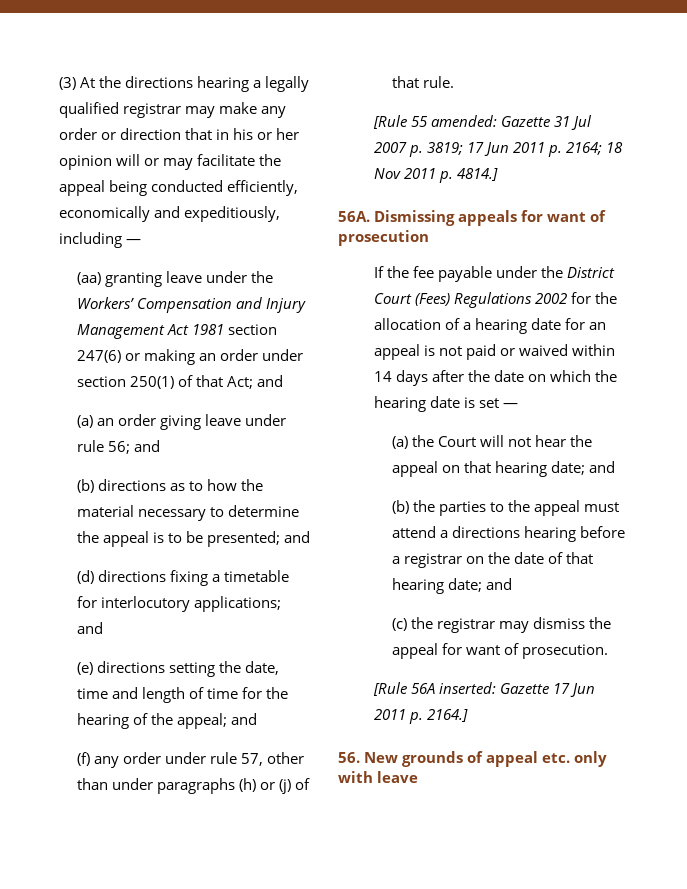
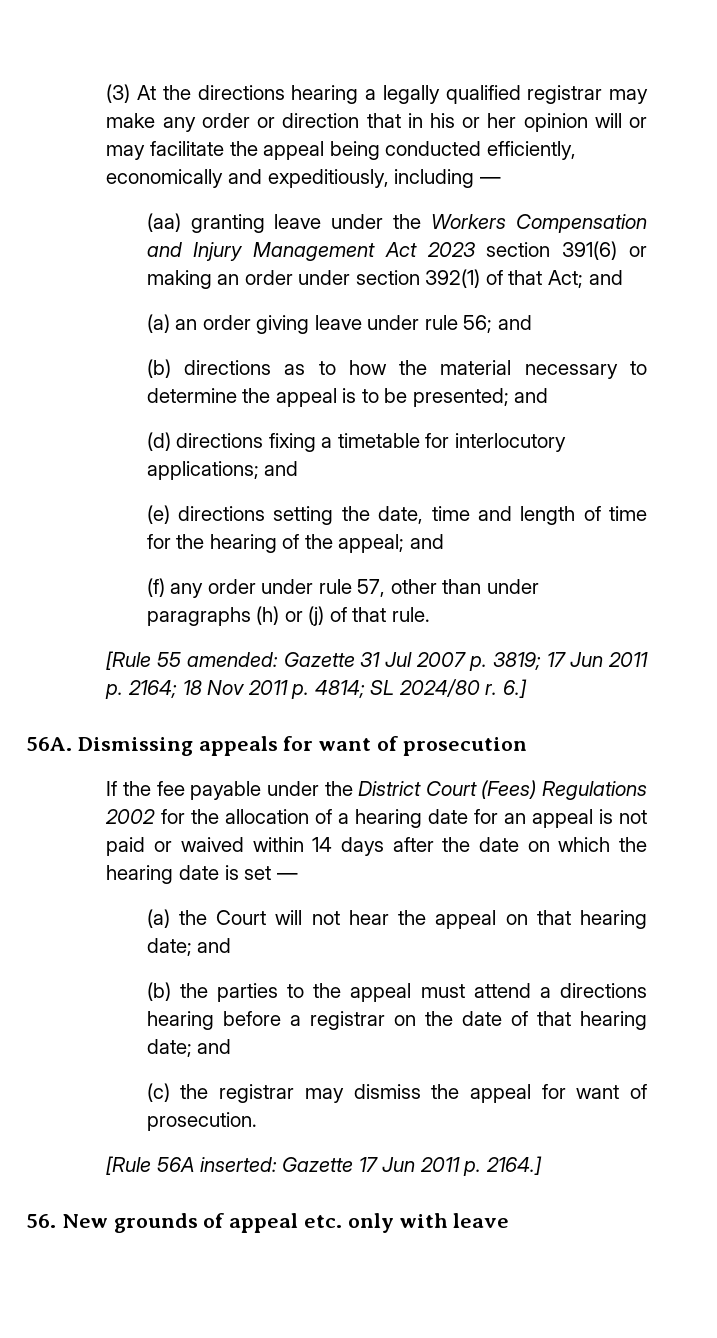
- (aa) granting leave under the Workers’ Compensation and Injury Management Act 1981 section 247(6) or making an order under section 250(1) of that Act; and
+ (aa) granting leave under the Workers Compensation and Injury Management Act 2023 section 391(6) or making an order under section 392(1) of that Act; and
- [Rule 55 amended: Gazette 31 Jul 2007 p. 3819; 17 Jun 2011 p. 2164; 18 Nov 2011 p. 4814.]
+ [Rule 55 amended: Gazette 31 Jul 2007 p. 3819; 17 Jun 2011 p. 2164; 18 Nov 2011 p. 4814; SL 2024/80 r. 6.]

